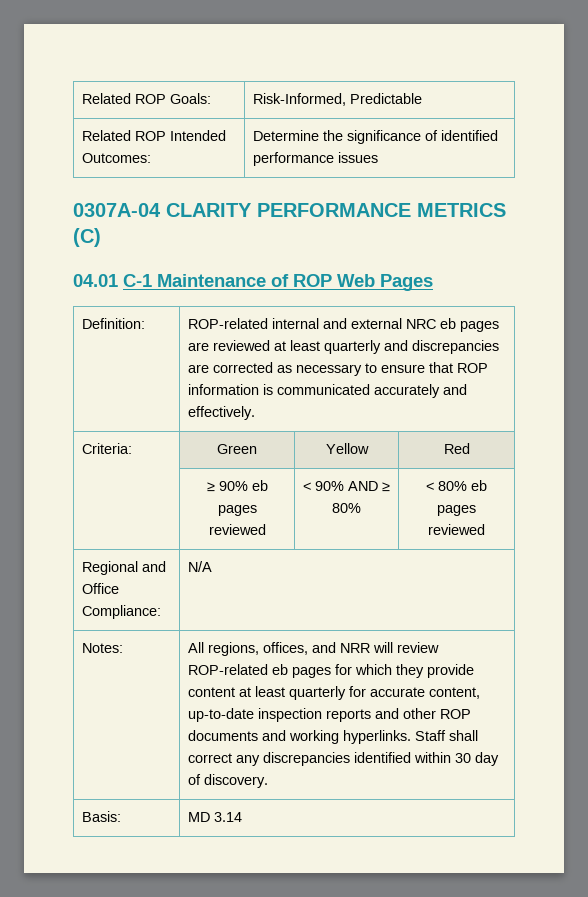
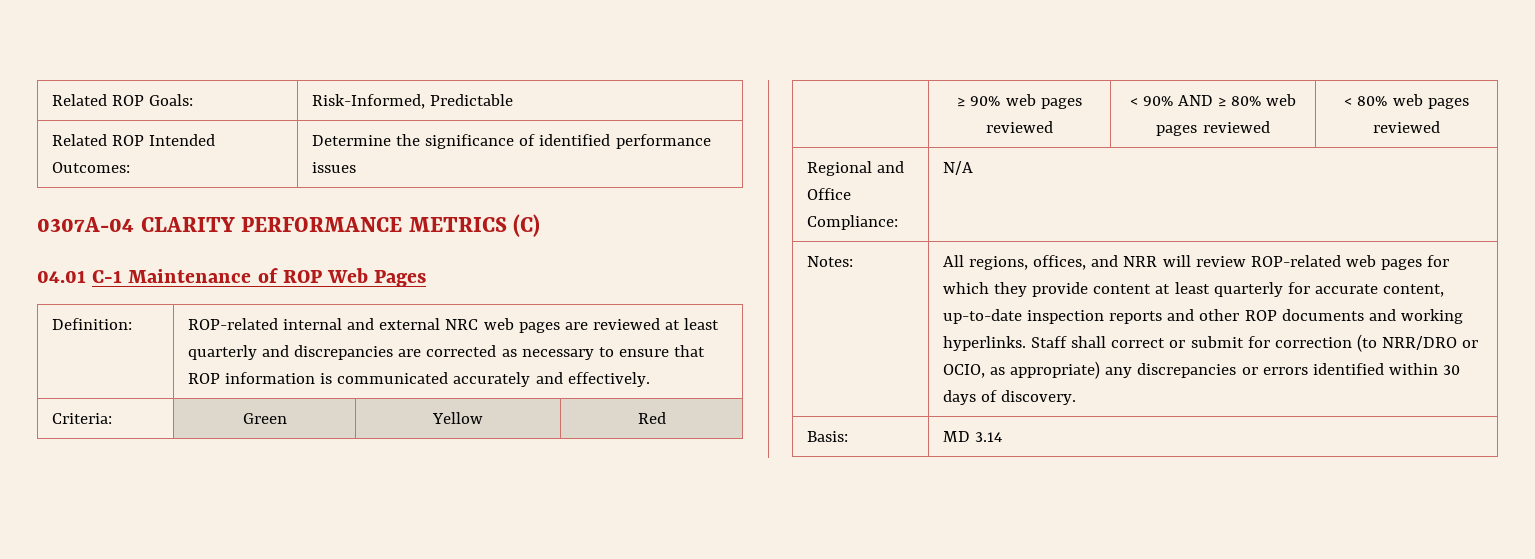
- Definition: | ROP-related internal and external NRC eb pages are reviewed at least quarterly and discrepancies are corrected as necessary to ensure that ROP information is communicated accurately and effectively.
+ Definition: | ROP-related internal and external NRC web pages are reviewed at least quarterly and discrepancies are corrected as necessary to ensure that ROP information is communicated accurately and effectively.
- | ≥ 90% eb pages reviewed | < 90% AND ≥ 80% | < 80% eb pages reviewed
+ | ≥ 90% web pages reviewed | < 90% AND ≥ 80% web pages reviewed | < 80% web pages reviewed
- All regions, offices, and NRR will review ROP-related eb pages for which they provide content at least quarterly for accurate content, up-to-date inspection reports and other ROP documents and working hyperlinks.
+ All regions, offices, and NRR will review ROP-related web pages for which they provide content at least quarterly for accurate content, up-to-date inspection reports and other ROP documents and working hyperlinks.
- Staff shall correct any discrepancies identified within 30 day of discovery.
+ Staff shall correct or submit for correction (to NRR/DRO or OCIO, as appropriate) any discrepancies or errors identified within 30 days of discovery.

